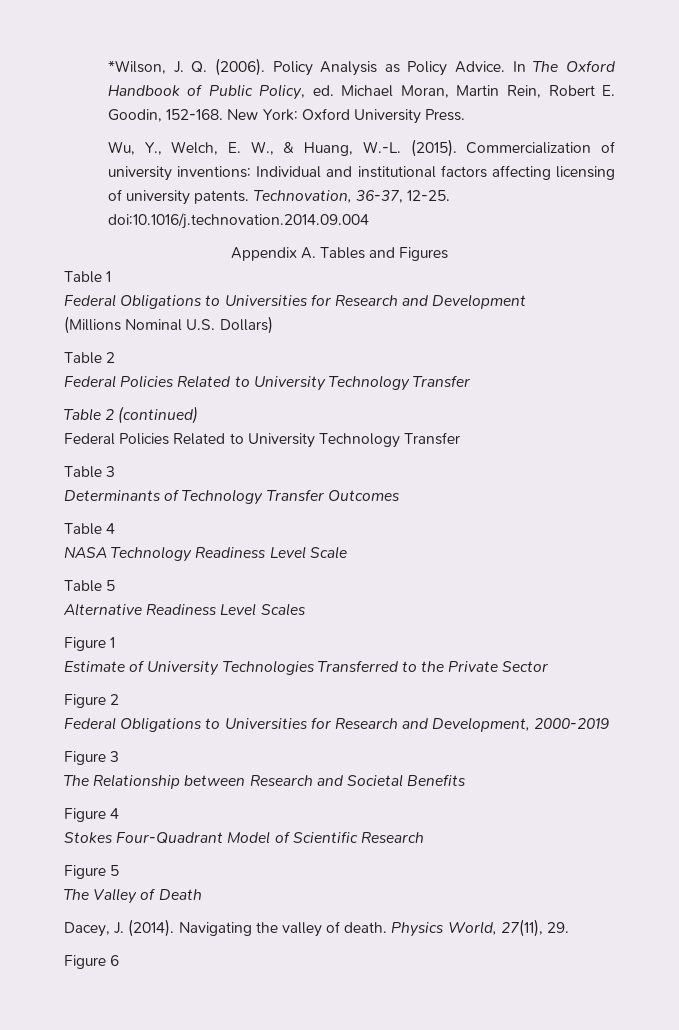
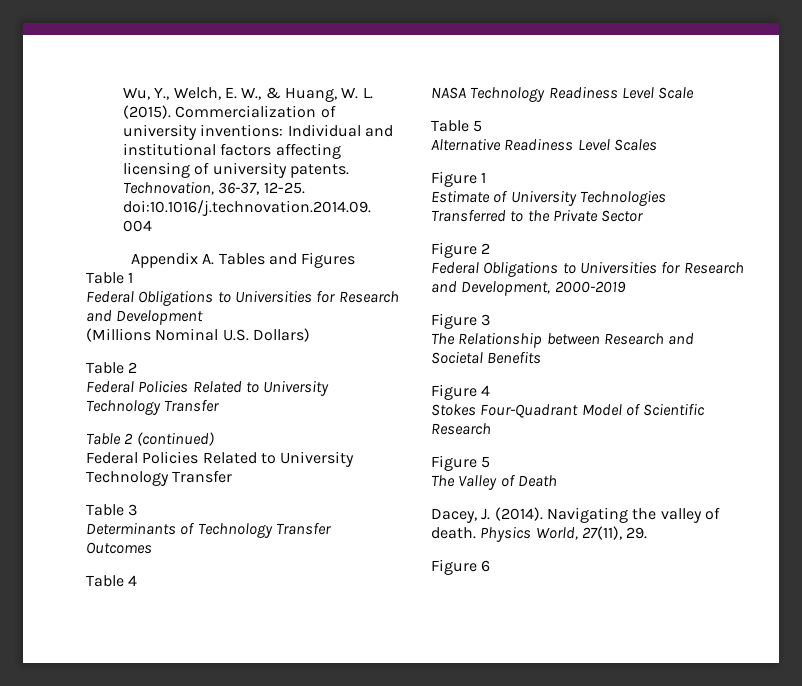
- *Wilson, J. Q. (2006). Policy Analysis as Policy Advice. In The Oxford Handbook of Public Policy, ed. Michael Moran, Martin Rein, Robert E. Goodin, 152-168. New York: Oxford University Press.
- Wu, Y., Welch, E. W., & Huang, W.-L. (2015).
+ Wu, Y., Welch, E. W., & Huang, W. L. (2015).

